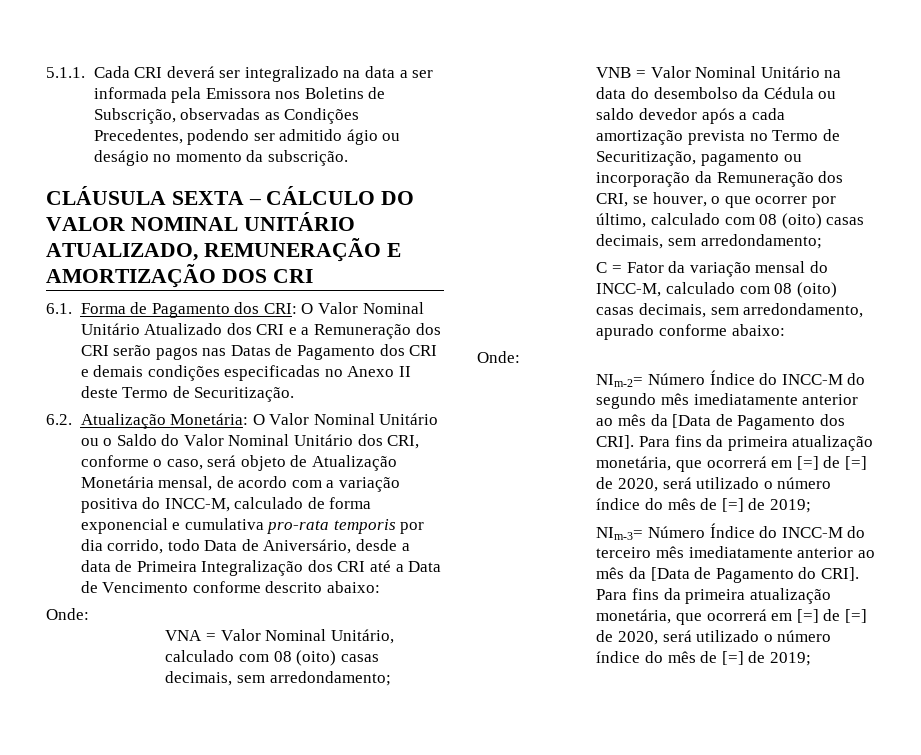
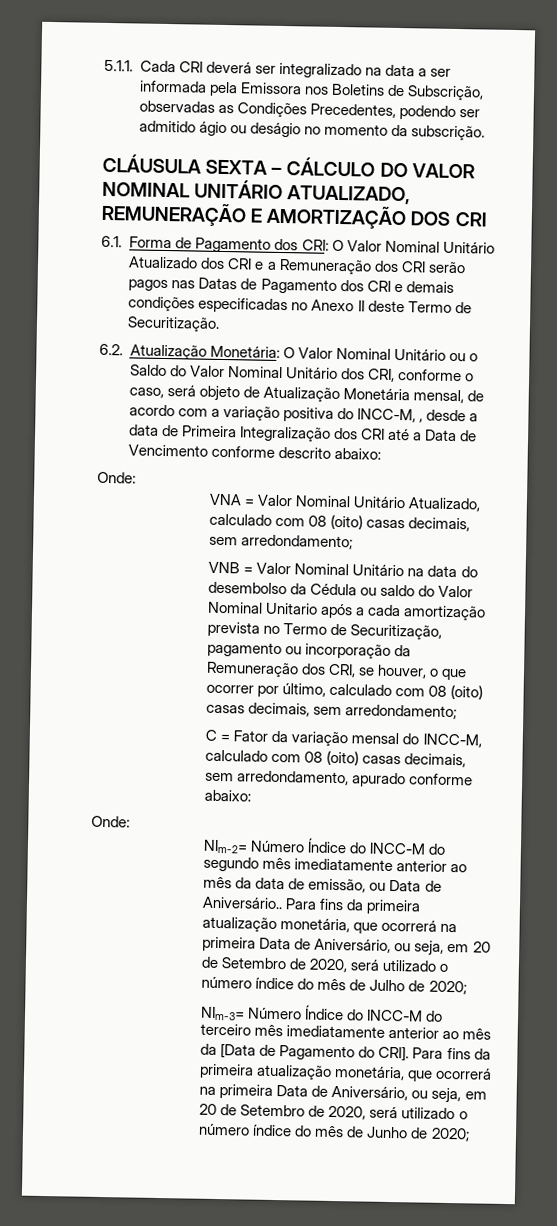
- 6.2. Atualização Monetária: O Valor Nominal Unitário ou o Saldo do Valor Nominal Unitário dos CRI, conforme o caso, será objeto de Atualização Monetária mensal, de acordo com a variação positiva do INCC-M, calculado de forma exponencial e cumulativa pro-rata temporis por dia corrido, todo Data de Aniversário, desde a data de Primeira Integralização dos CRI até a Data de Vencimento conforme descrito abaixo:
+ 6.2. Atualização Monetária: O Valor Nominal Unitário ou o Saldo do Valor Nominal Unitário dos CRI, conforme o caso, será objeto de Atualização Monetária mensal, de acordo com a variação positiva do INCC-M, , desde a data de Primeira Integralização dos CRI até a Data de Vencimento conforme descrito abaixo:
- VNA = Valor Nominal Unitário, calculado com 08 (oito) casas decimais, sem arredondamento;
+ VNA = Valor Nominal Unitário Atualizado, calculado com 08 (oito) casas decimais, sem arredondamento;
- VNB = Valor Nominal Unitário na data do desembolso da Cédula ou saldo devedor após a cada amortização prevista no Termo de Securitização, pagamento ou incorporação da Remuneração dos CRI, se houver, o que ocorrer por último, calculado com 08 (oito) casas decimais, sem arredondamento;
+ VNB = Valor Nominal Unitário na data do desembolso da Cédula ou saldo do Valor Nominal Unitario após a cada amortização prevista no Termo de Securitização, pagamento ou incorporação da Remuneração dos CRI, se houver, o que ocorrer por último, calculado com 08 (oito) casas decimais, sem arredondamento;
- NIm-2= Número Índice do INCC-M do segundo mês imediatamente anterior ao mês da [Data de Pagamento dos CRI]. Para fins da primeira atualização monetária, que ocorrerá em [=] de [=] de 2020, será utilizado o número índice do mês de [=] de 2019;
+ NIm-2= Número Índice do INCC-M do segundo mês imediatamente anterior ao mês da data de emissão, ou Data de Aniversário.. Para fins da primeira atualização monetária, que ocorrerá na primeira Data de Aniversário, ou seja, em 20 de Setembro de 2020, será utilizado o número índice do mês de Julho de 2020;
- NIm-3= Número Índice do INCC-M do terceiro mês imediatamente anterior ao mês da [Data de Pagamento do CRI]. Para fins da primeira atualização monetária, que ocorrerá em [=] de [=] de 2020, será utilizado o número índice do mês de [=] de 2019;
+ NIm-3= Número Índice do INCC-M do terceiro mês imediatamente anterior ao mês da [Data de Pagamento do CRI]. Para fins da primeira atualização monetária, que ocorrerá na primeira Data de Aniversário, ou seja, em 20 de Setembro de 2020, será utilizado o número índice do mês de Junho de 2020;

